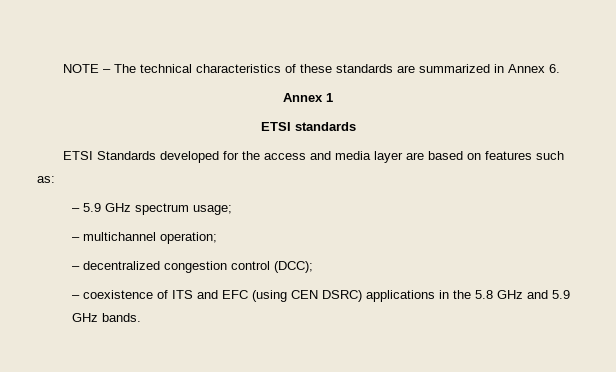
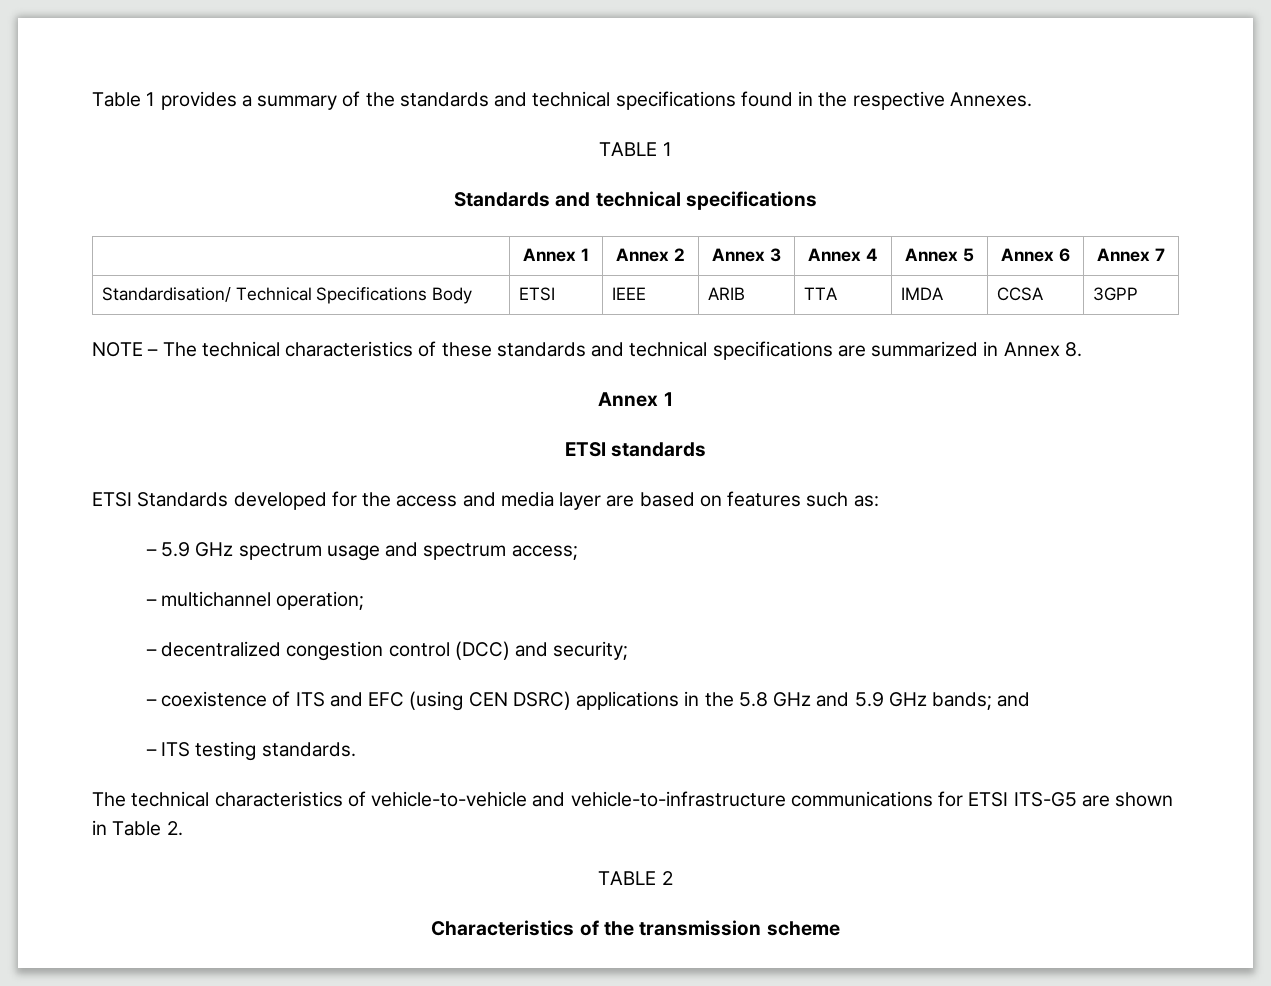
+ Table 1 provides a summary of the standards and technical specifications found in the respective Annexes.
+ TABLE 1
+ Standards and technical specifications
+ | Annex 1 | Annex 2 | Annex 3 | Annex 4 | Annex 5 | Annex 6 | Annex 7
+ Standardisation/ Technical Specifications Body | ETSI | IEEE | ARIB | TTA | IMDA | CCSA | 3GPP
- NOTE – The technical characteristics of these standards are summarized in Annex 6.
+ NOTE – The technical characteristics of these standards and technical specifications are summarized in Annex 8.
- – 5.9 GHz spectrum usage;
+ – 5.9 GHz spectrum usage and spectrum access;
- – decentralized congestion control (DCC);
+ – decentralized congestion control (DCC) and security;
- – coexistence of ITS and EFC (using CEN DSRC) applications in the 5.8 GHz and 5.9 GHz bands.
+ – coexistence of ITS and EFC (using CEN DSRC) applications in the 5.8 GHz and 5.9 GHz bands; and
+ – ITS testing standards.
+ The technical characteristics of vehicle-to-vehicle and vehicle-to-infrastructure communications for ETSI ITS-G5 are shown in Table 2.
+ TABLE 2
+ Characteristics of the transmission scheme

